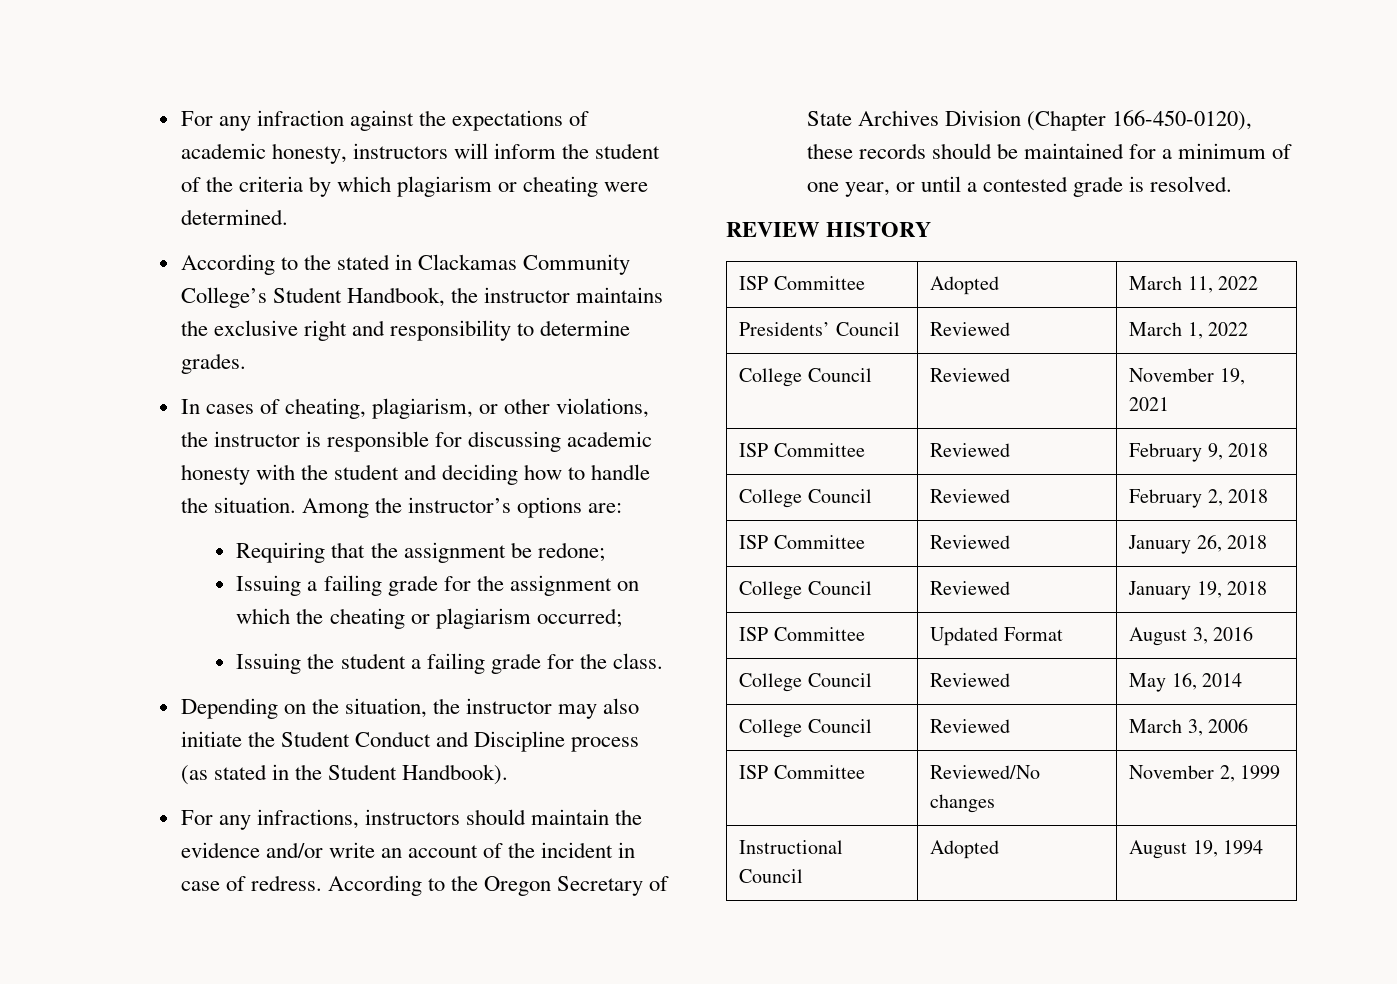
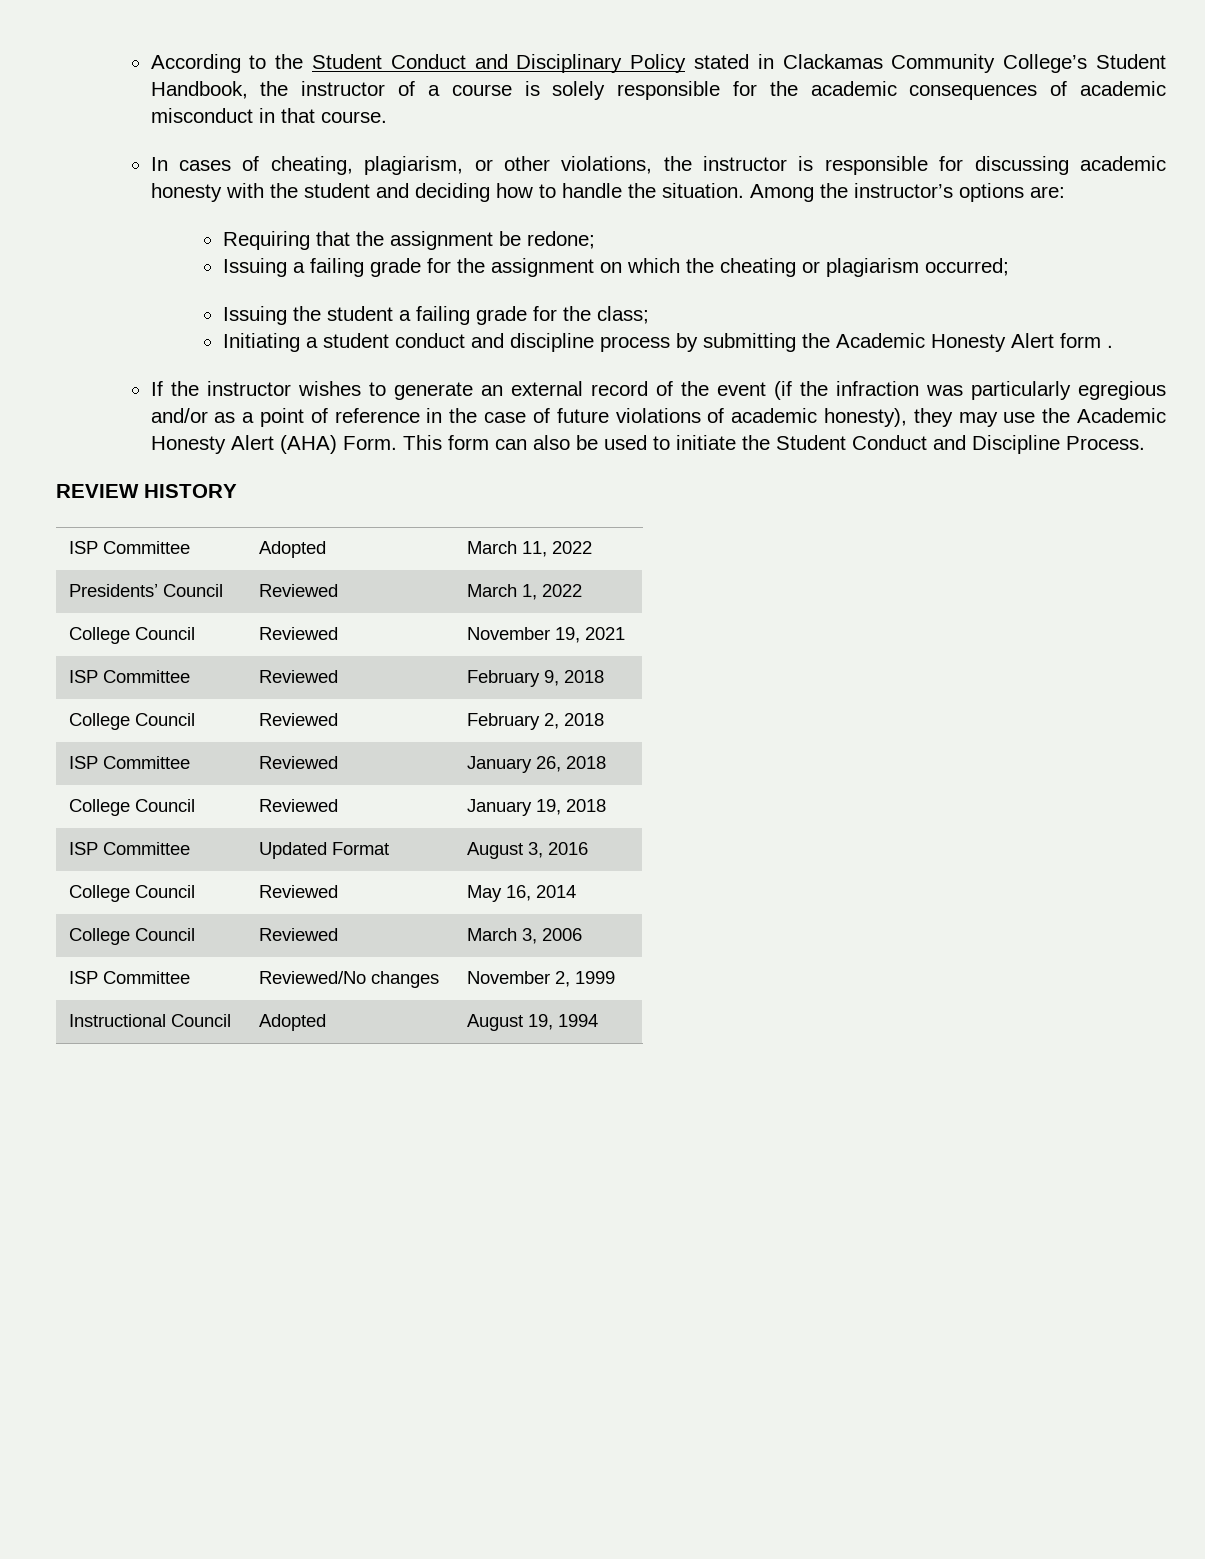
- For any infraction against the expectations of academic honesty, instructors will inform the student of the criteria by which plagiarism or cheating were determined.
- According to the stated in Clackamas Community College’s Student Handbook, the instructor maintains the exclusive right and responsibility to determine grades.
+ According to the Student Conduct and Disciplinary Policy stated in Clackamas Community College’s Student Handbook, the instructor of a course is solely responsible for the academic consequences of academic misconduct in that course.
- Issuing the student a failing grade for the class.
- Depending on the situation, the instructor may also initiate the Student Conduct and Discipline process (as stated in the Student Handbook).
- For any infractions, instructors should maintain the evidence and/or write an account of the incident in case of redress. According to the Oregon Secretary of State Archives Division (Chapter 166-450-0120), these records should be maintained for a minimum of one year, or until a contested grade is resolved.
+ Issuing the student a failing grade for the class;
+ Initiating a student conduct and discipline process by submitting the Academic Honesty Alert form .
+ If the instructor wishes to generate an external record of the event (if the infraction was particularly egregious and/or as a point of reference in the case of future violations of academic honesty), they may use the Academic Honesty Alert (AHA) Form. This form can also be used to initiate the Student Conduct and Discipline Process.

